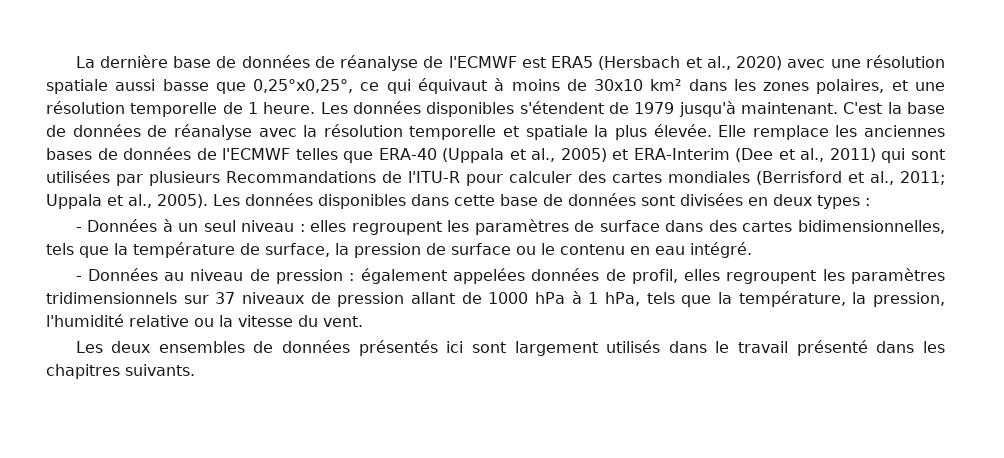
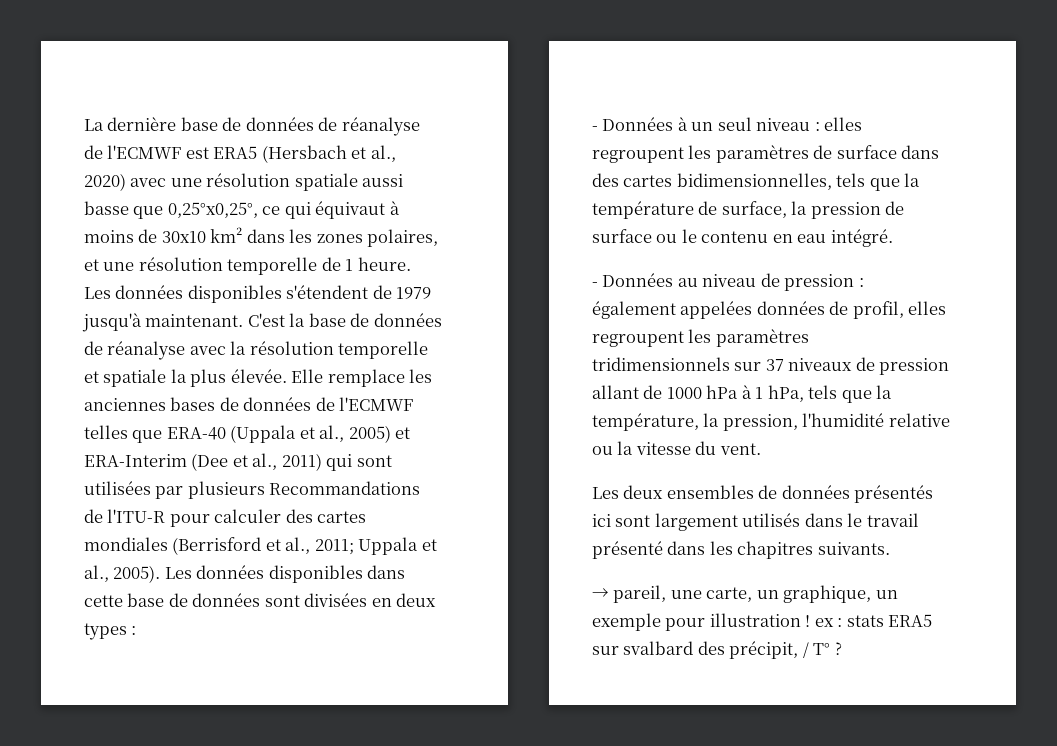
+ → pareil, une carte, un graphique, un exemple pour illustration ! ex : stats ERA5 sur svalbard des précipit, / T° ?

